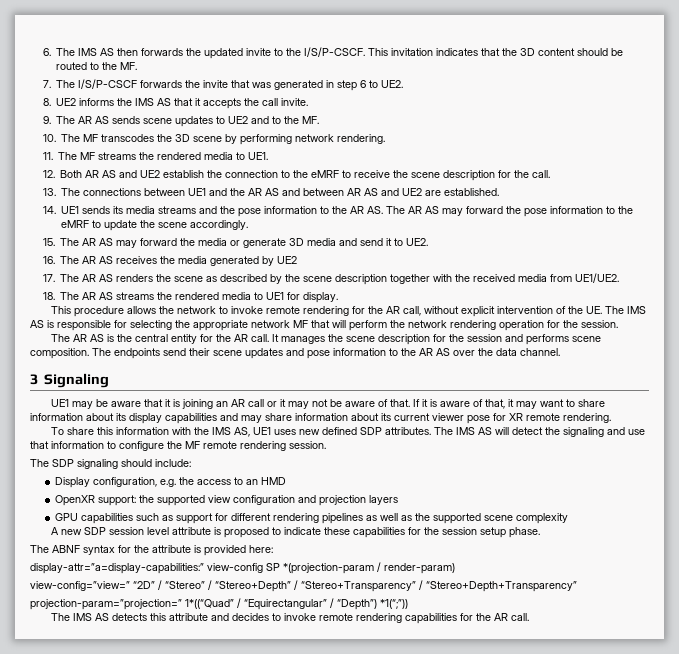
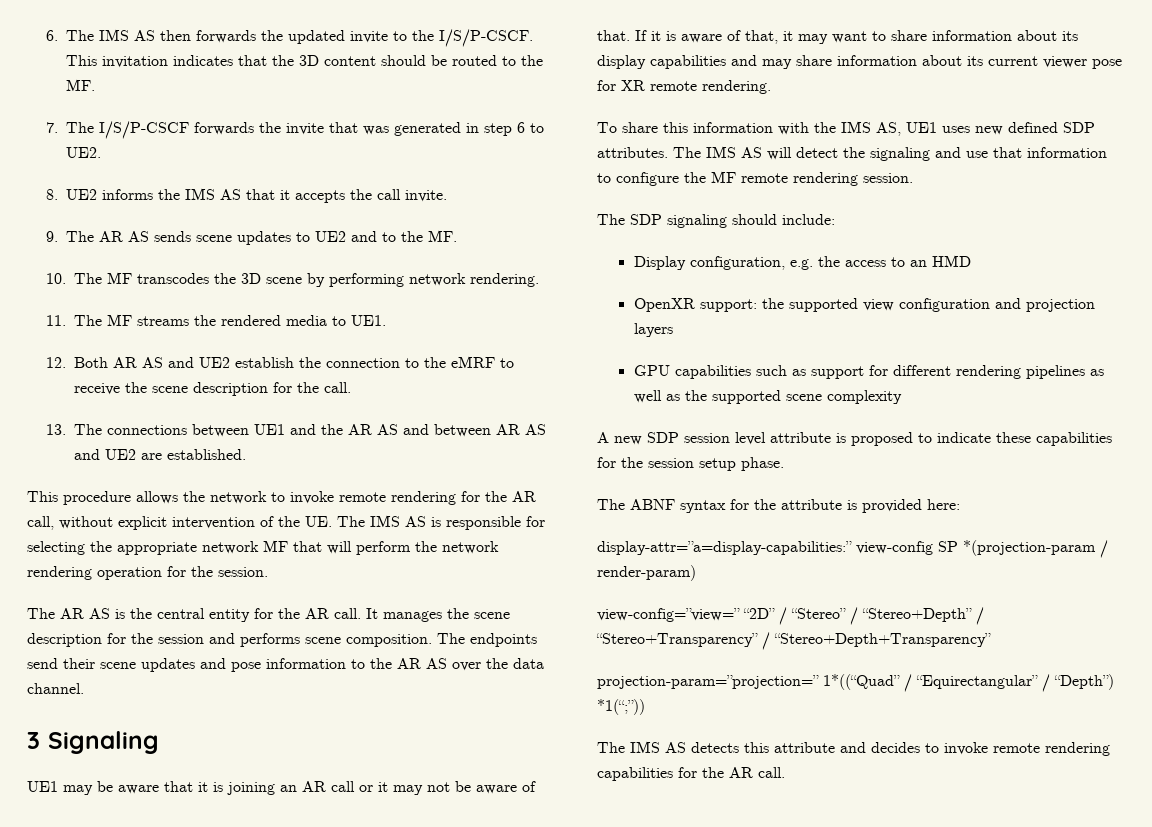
- 14. UE1 sends its media streams and the pose information to the AR AS. The AR AS may forward the pose information to the eMRF to update the scene accordingly.
- 15. The AR AS may forward the media or generate 3D media and send it to UE2.
- 16. The AR AS receives the media generated by UE2
- 17. The AR AS renders the scene as described by the scene description together with the received media from UE1/UE2.
- 18. The AR AS streams the rendered media to UE1 for display.

